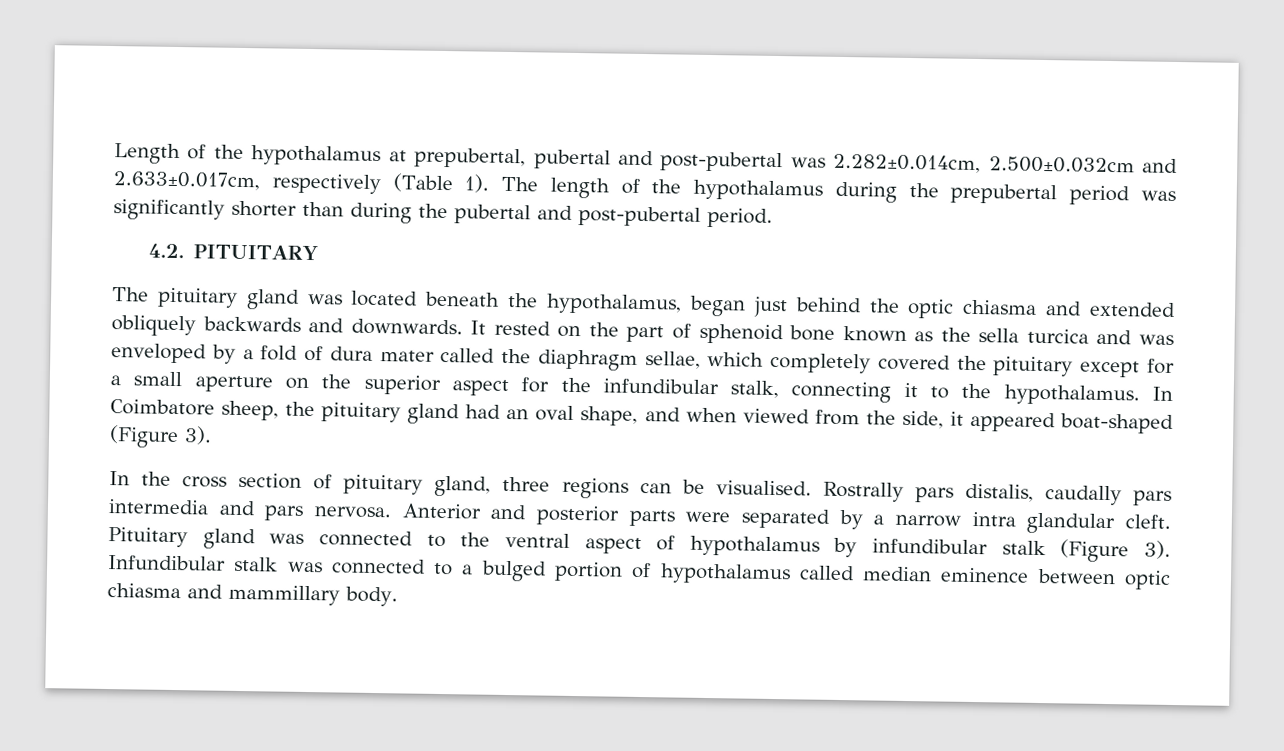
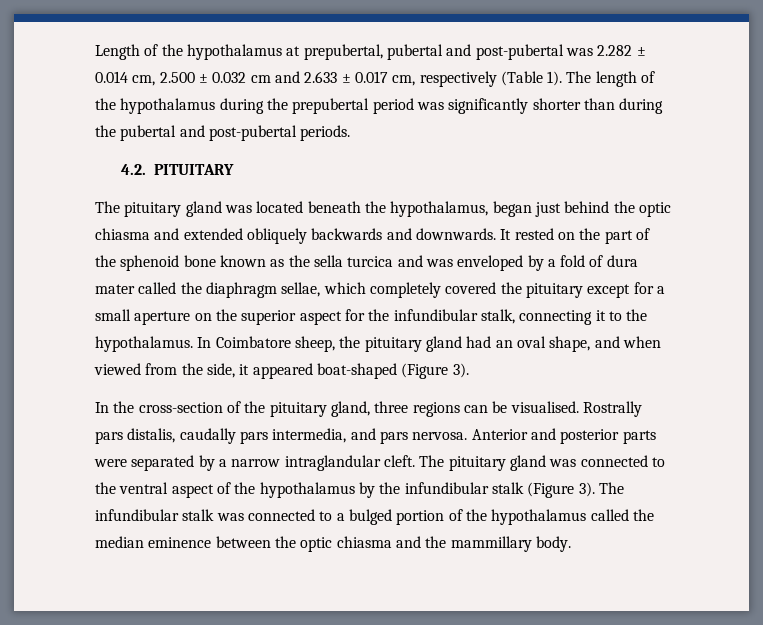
- Length of the hypothalamus at prepubertal, pubertal and post-pubertal was 2.282±0.014cm, 2.500±0.032cm and 2.633±0.017cm, respectively (Table 1).
+ Length of the hypothalamus at prepubertal, pubertal and post-pubertal was 2.282 ± 0.014 cm, 2.500 ± 0.032 cm and 2.633 ± 0.017 cm, respectively (Table 1).
- The length of the hypothalamus during the prepubertal period was significantly shorter than during the pubertal and post-pubertal period.
+ The length of the hypothalamus during the prepubertal period was significantly shorter than during the pubertal and post-pubertal periods.
- It rested on the part of sphenoid bone known as the sella turcica and was enveloped by a fold of dura mater called the diaphragm sellae, which completely covered the pituitary except for a small aperture on the superior aspect for the infundibular stalk, connecting it to the hypothalamus.
+ It rested on the part of the sphenoid bone known as the sella turcica and was enveloped by a fold of dura mater called the diaphragm sellae, which completely covered the pituitary except for a small aperture on the superior aspect for the infundibular stalk, connecting it to the hypothalamus.
- In the cross section of pituitary gland, three regions can be visualised.
+ In the cross-section of the pituitary gland, three regions can be visualised.
- Rostrally pars distalis, caudally pars intermedia and pars nervosa.
+ Rostrally pars distalis, caudally pars intermedia, and pars nervosa.
- Anterior and posterior parts were separated by a narrow intra glandular cleft. Pituitary gland was connected to the ventral aspect of hypothalamus by infundibular stalk (Figure 3).
+ Anterior and posterior parts were separated by a narrow intraglandular cleft. The pituitary gland was connected to the ventral aspect of the hypothalamus by the infundibular stalk (Figure 3).
- Infundibular stalk was connected to a bulged portion of hypothalamus called median eminence between optic chiasma and mammillary body.
+ The infundibular stalk was connected to a bulged portion of the hypothalamus called the median eminence between the optic chiasma and the mammillary body.

